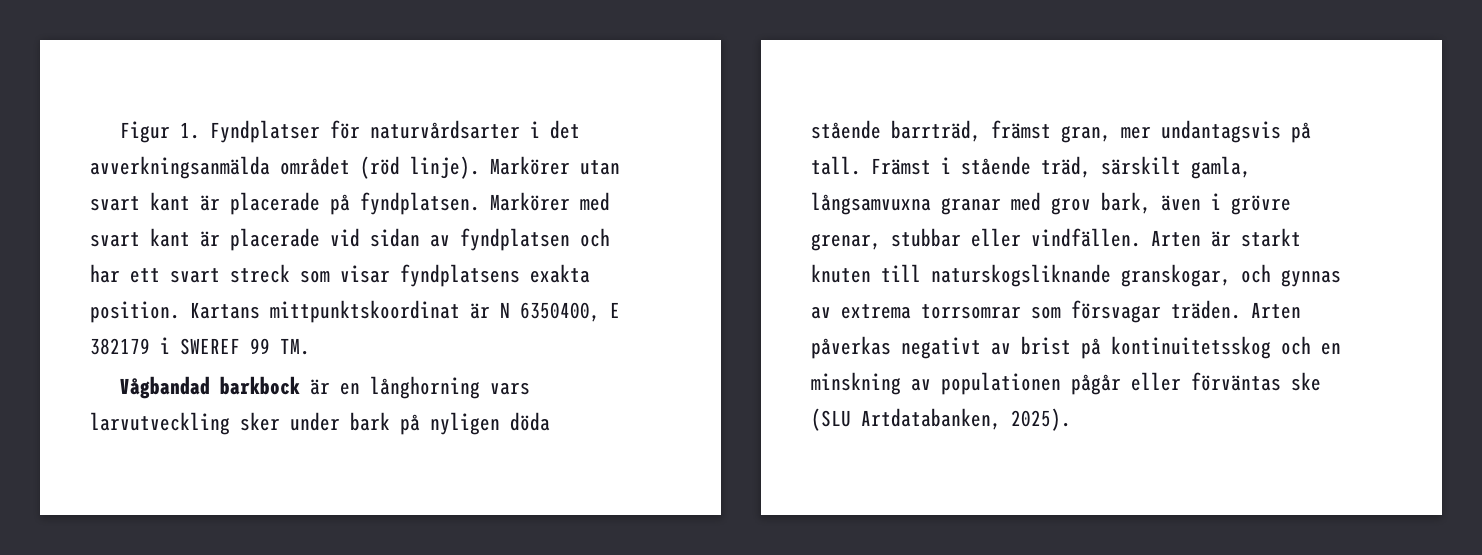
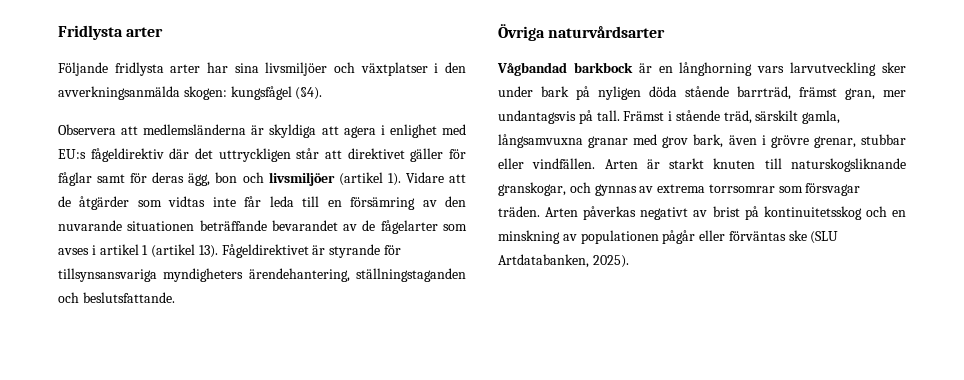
- Figur 1. Fyndplatser för naturvårdsarter i det avverkningsanmälda området (röd linje). Markörer utan svart kant är placerade på fyndplatsen. Markörer med svart kant är placerade vid sidan av fyndplatsen och har ett svart streck som visar fyndplatsens exakta position. Kartans mittpunktskoordinat är N 6350400, E 382179 i SWEREF 99 TM.
+ Fridlysta arter
+ Följande fridlysta arter har sina livsmiljöer och växtplatser i den avverkningsanmälda skogen: kungsfågel (§4).
+ Observera att medlemsländerna är skyldiga att agera i enlighet med EU:s fågeldirektiv där det uttryckligen står att direktivet gäller för fåglar samt för deras ägg, bon och livsmiljöer (artikel 1). Vidare att de åtgärder som vidtas inte får leda till en försämring av den nuvarande situationen beträffande bevarandet av de fågelarter som avses i artikel 1 (artikel 13). Fågeldirektivet är styrande för tillsynsansvariga myndigheters ärendehantering, ställningstaganden och beslutsfattande.
+ Övriga naturvårdsarter

